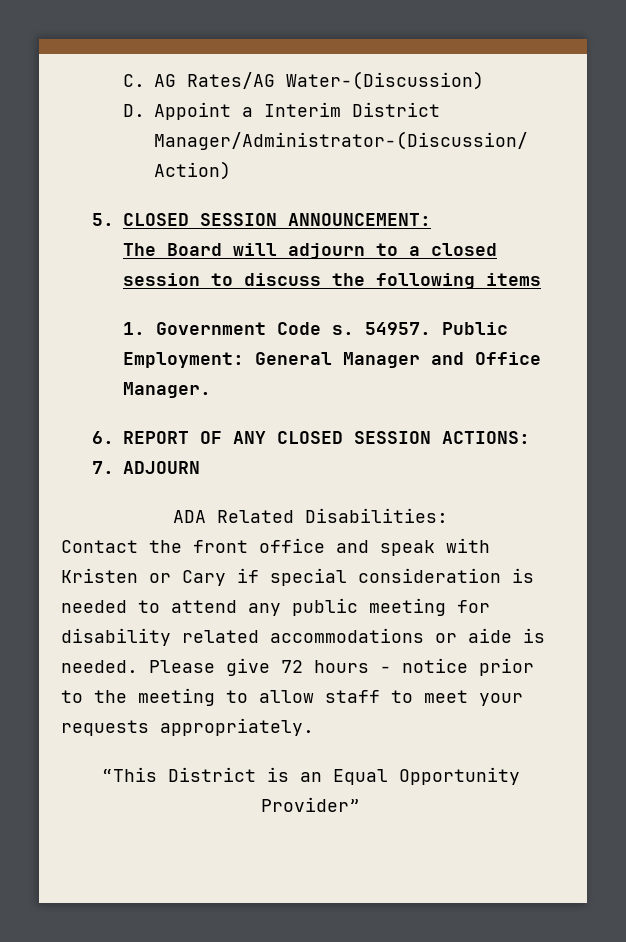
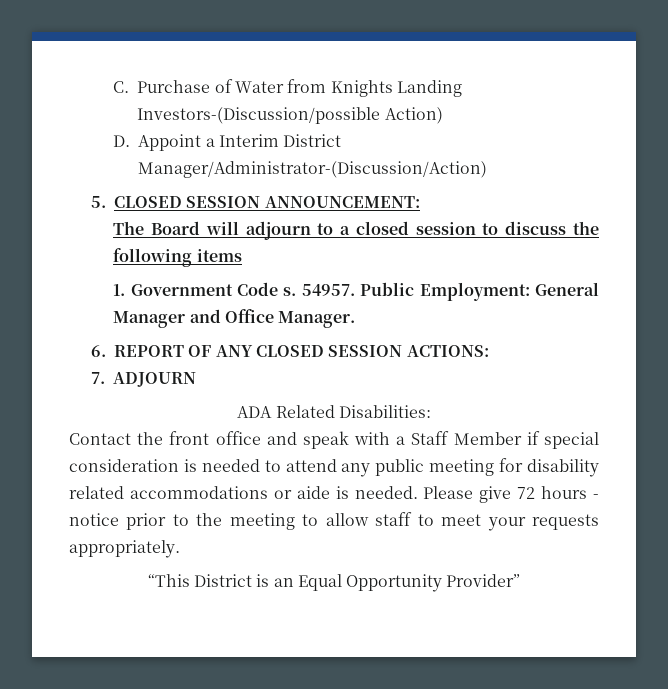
- C. AG Rates/AG Water-(Discussion)
+ C. Purchase of Water from Knights Landing Investors-(Discussion/possible Action)
- Contact the front office and speak with Kristen or Cary if special consideration is needed to attend any public meeting for disability related accommodations or aide is needed.
+ Contact the front office and speak with a Staff Member if special consideration is needed to attend any public meeting for disability related accommodations or aide is needed.

